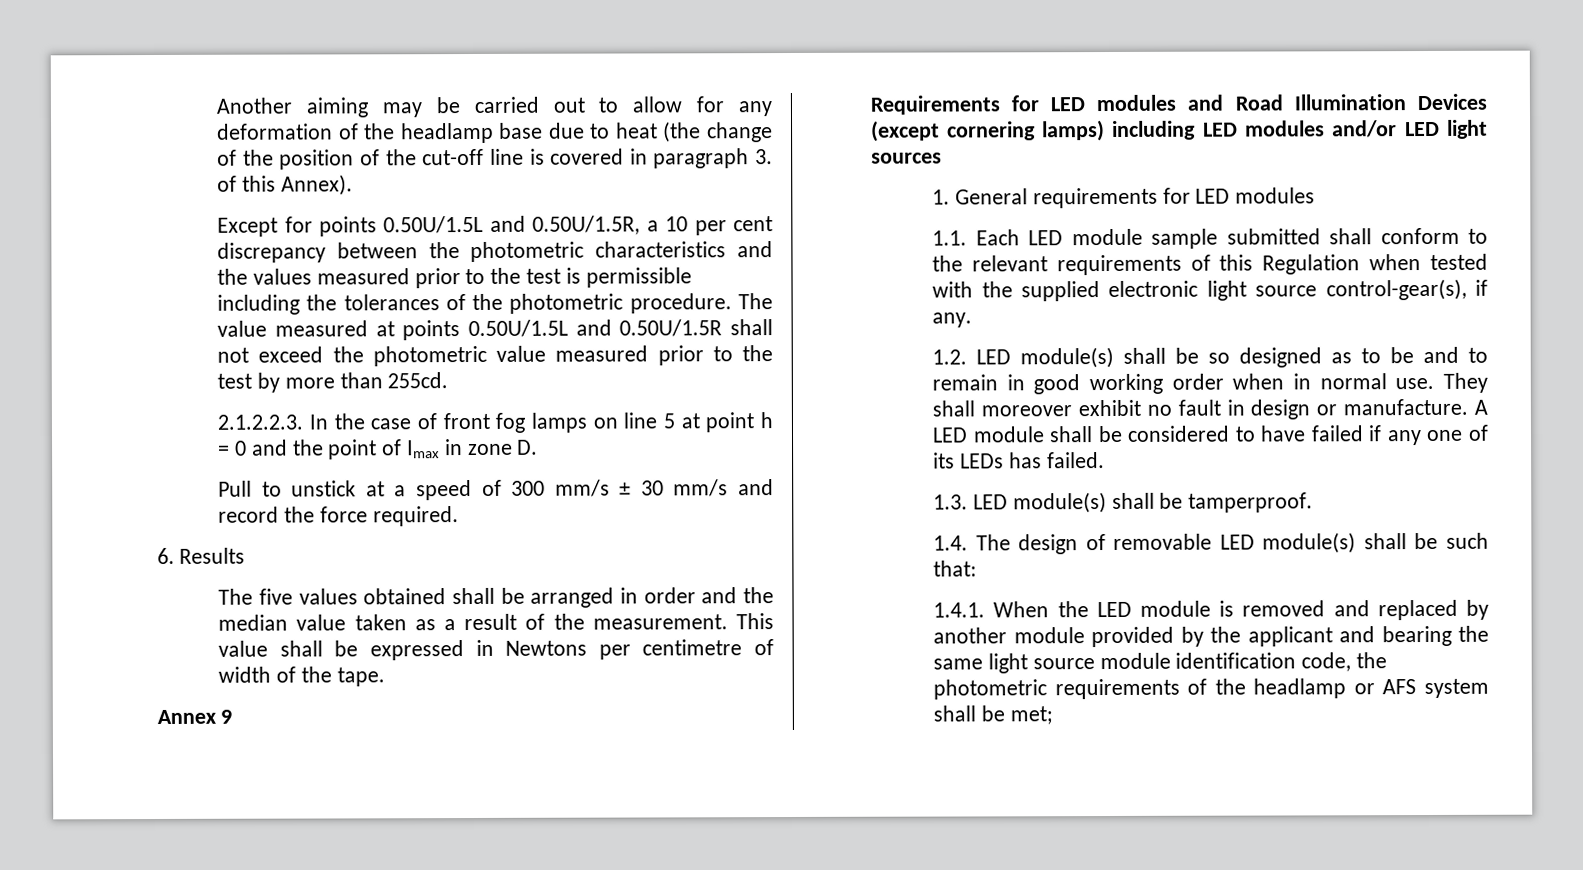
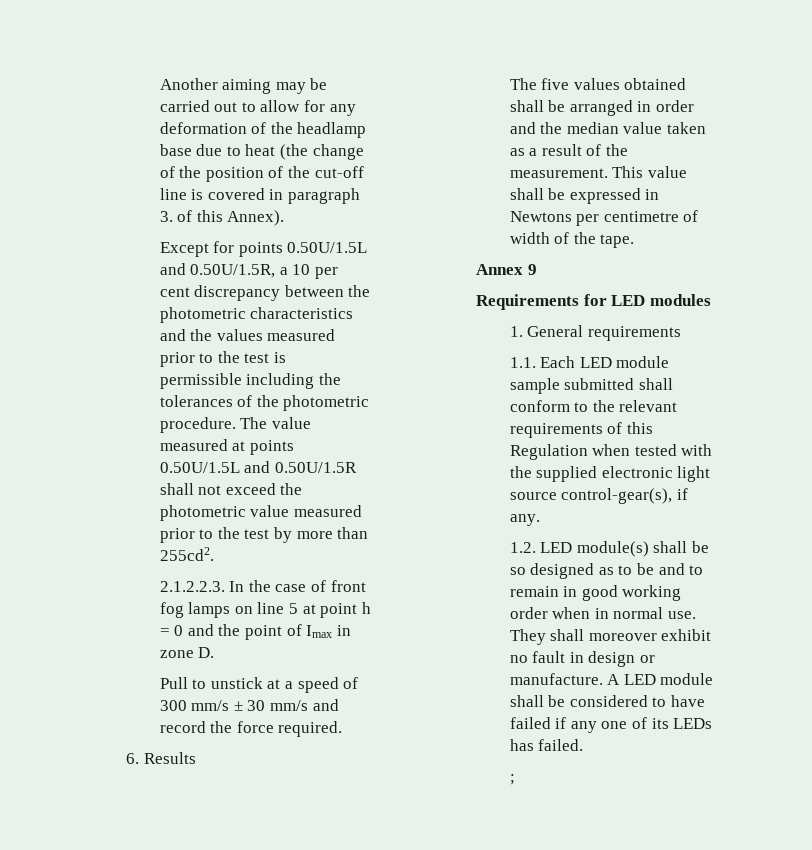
- The value measured at points 0.50U/1.5L and 0.50U/1.5R shall not exceed the photometric value measured prior to the test by more than 255cd.
+ The value measured at points 0.50U/1.5L and 0.50U/1.5R shall not exceed the photometric value measured prior to the test by more than 255cd2.
- Requirements for LED modules and Road Illumination Devices (except cornering lamps) including LED modules and/or LED light sources
+ Requirements for LED modules
- 1. General requirements for LED modules
+ 1. General requirements
- 1.3. LED module(s) shall be tamperproof.
- 1.4. The design of removable LED module(s) shall be such that:
- 1.4.1. When the LED module is removed and replaced by another module provided by the applicant and bearing the same light source module identification code, the photometric requirements of the headlamp or AFS system shall be met;
+ ;

